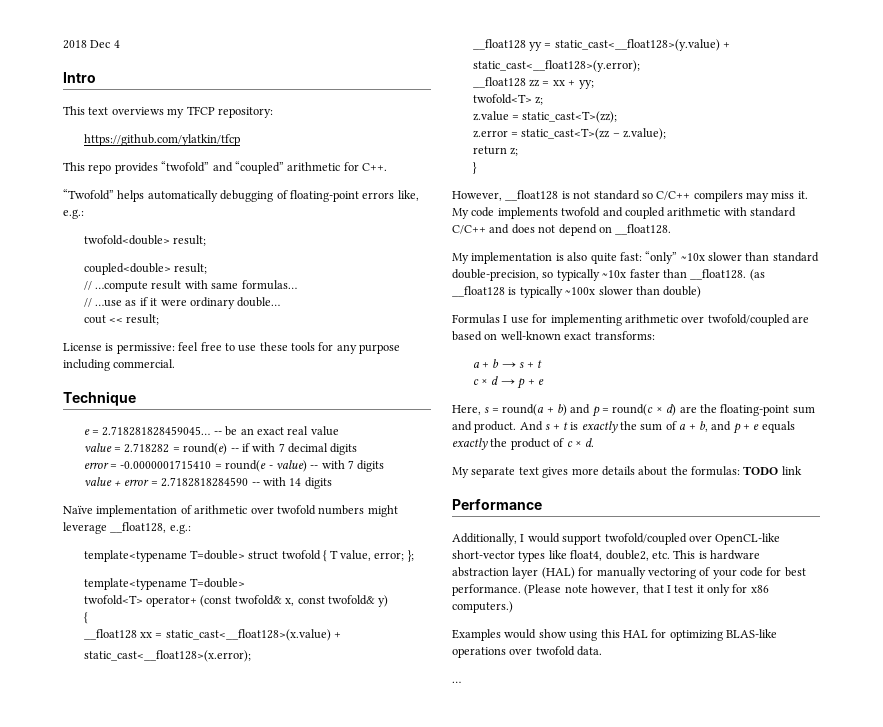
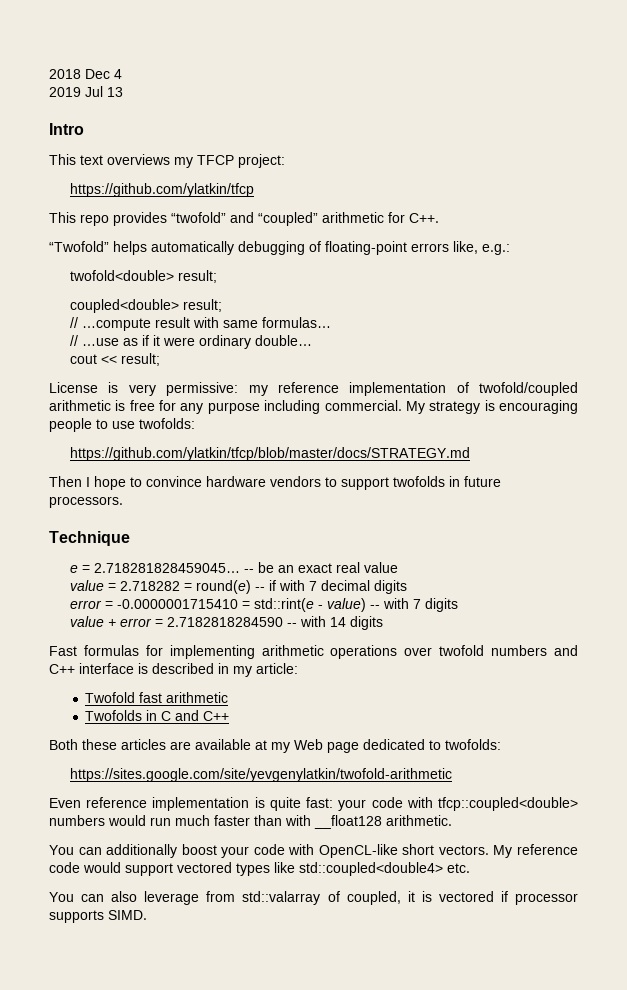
+ 2019 Jul 13
- This text overviews my TFCP repository:
+ This text overviews my TFCP project:
- License is permissive: feel free to use these tools for any purpose including commercial.
+ License is very permissive: my reference implementation of twofold/coupled arithmetic is free for any purpose including commercial. My strategy is encouraging people to use twofolds:
+ https://github.com/ylatkin/tfcp/blob/master/docs/STRATEGY.md
+ Then I hope to convince hardware vendors to support twofolds in future processors.
- error = -0.0000001715410 = round(e - value) -- with 7 digits
+ error = -0.0000001715410 = std::rint(e - value) -- with 7 digits
- Naïve implementation of arithmetic over twofold numbers might leverage __float128, e.g.:
- template<typename T=double> struct twofold { T value, error; };
- template<typename T=double>
- twofold<T> operator+ (const twofold& x, const twofold& y)
- {
- __float128 xx = static_cast<__float128>(x.value) +
- static_cast<__float128>(x.error);
- __float128 yy = static_cast<__float128>(y.value) +
- static_cast<__float128>(y.error);
- __float128 zz = xx + yy;
- twofold<T> z;
- z.value = static_cast<T>(zz);
- z.error = static_cast<T>(zz – z.value);
- return z;
- }
- However, __float128 is not standard so C/C++ compilers may miss it. My code implements twofold and coupled arithmetic with standard C/C++ and does not depend on __float128.
- My implementation is also quite fast: “only” ~10x slower than standard double-precision, so typically ~10x faster than __float128. (as __float128 is typically ~100x slower than double)
- Formulas I use for implementing arithmetic over twofold/coupled are based on well-known exact transforms:
- a + b → s + t
- c × d → p + e
- Here, s = round(a + b) and p = round(c × d) are the floating-point sum and product. And s + t is exactly the sum of a + b, and p + e equals exactly the product of c × d.
- My separate text gives more details about the formulas: TODO link
- Performance
- Additionally, I would support twofold/coupled over OpenCL-like short-vector types like float4, double2, etc. This is hardware abstraction layer (HAL) for manually vectoring of your code for best performance. (Please note however, that I test it only for x86 computers.)
- Examples would show using this HAL for optimizing BLAS-like operations over twofold data.
- …
+ Fast formulas for implementing arithmetic operations over twofold numbers and C++ interface is described in my article:
+ Twofold fast arithmetic
+ Twofolds in C and C++
+ Both these articles are available at my Web page dedicated to twofolds:
+ https://sites.google.com/site/yevgenylatkin/twofold-arithmetic
+ Even reference implementation is quite fast: your code with tfcp::coupled<double> numbers would run much faster than with __float128 arithmetic.
+ You can additionally boost your code with OpenCL-like short vectors. My reference code would support vectored types like std::coupled<double4> etc.
+ You can also leverage from std::valarray of coupled, it is vectored if processor supports SIMD.

